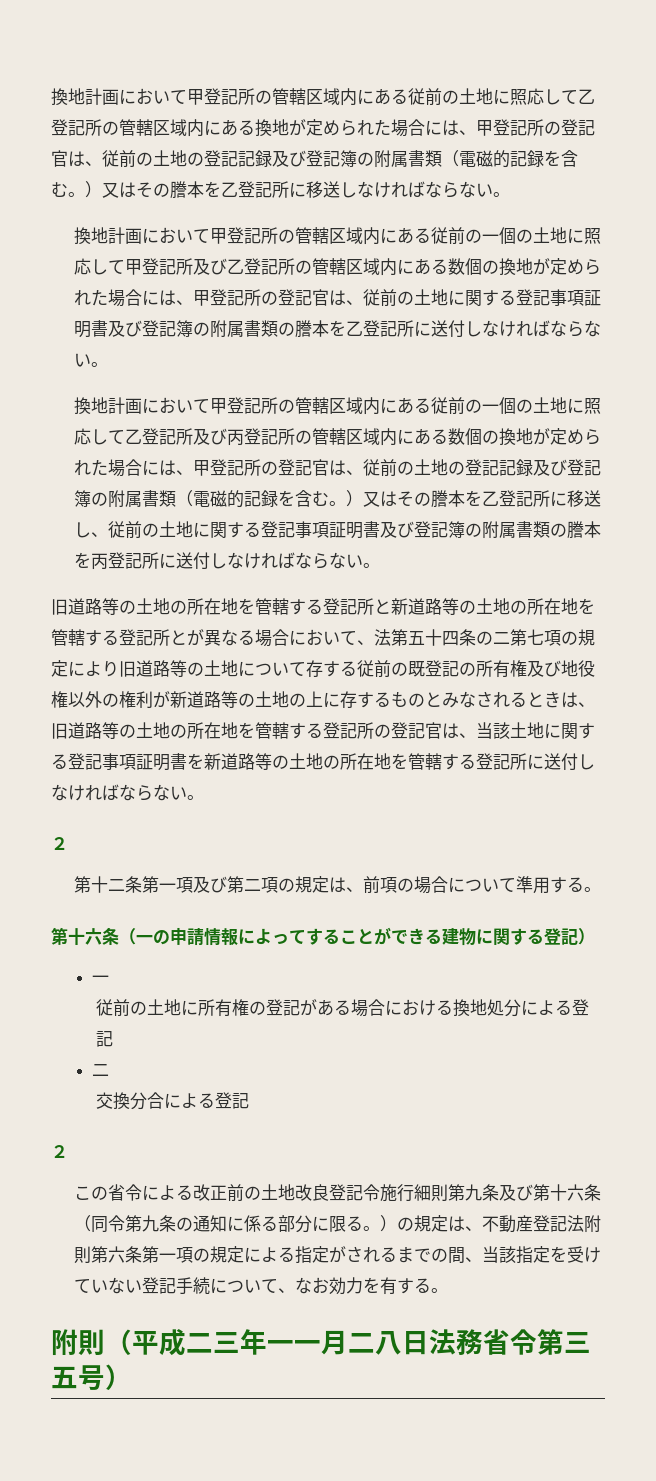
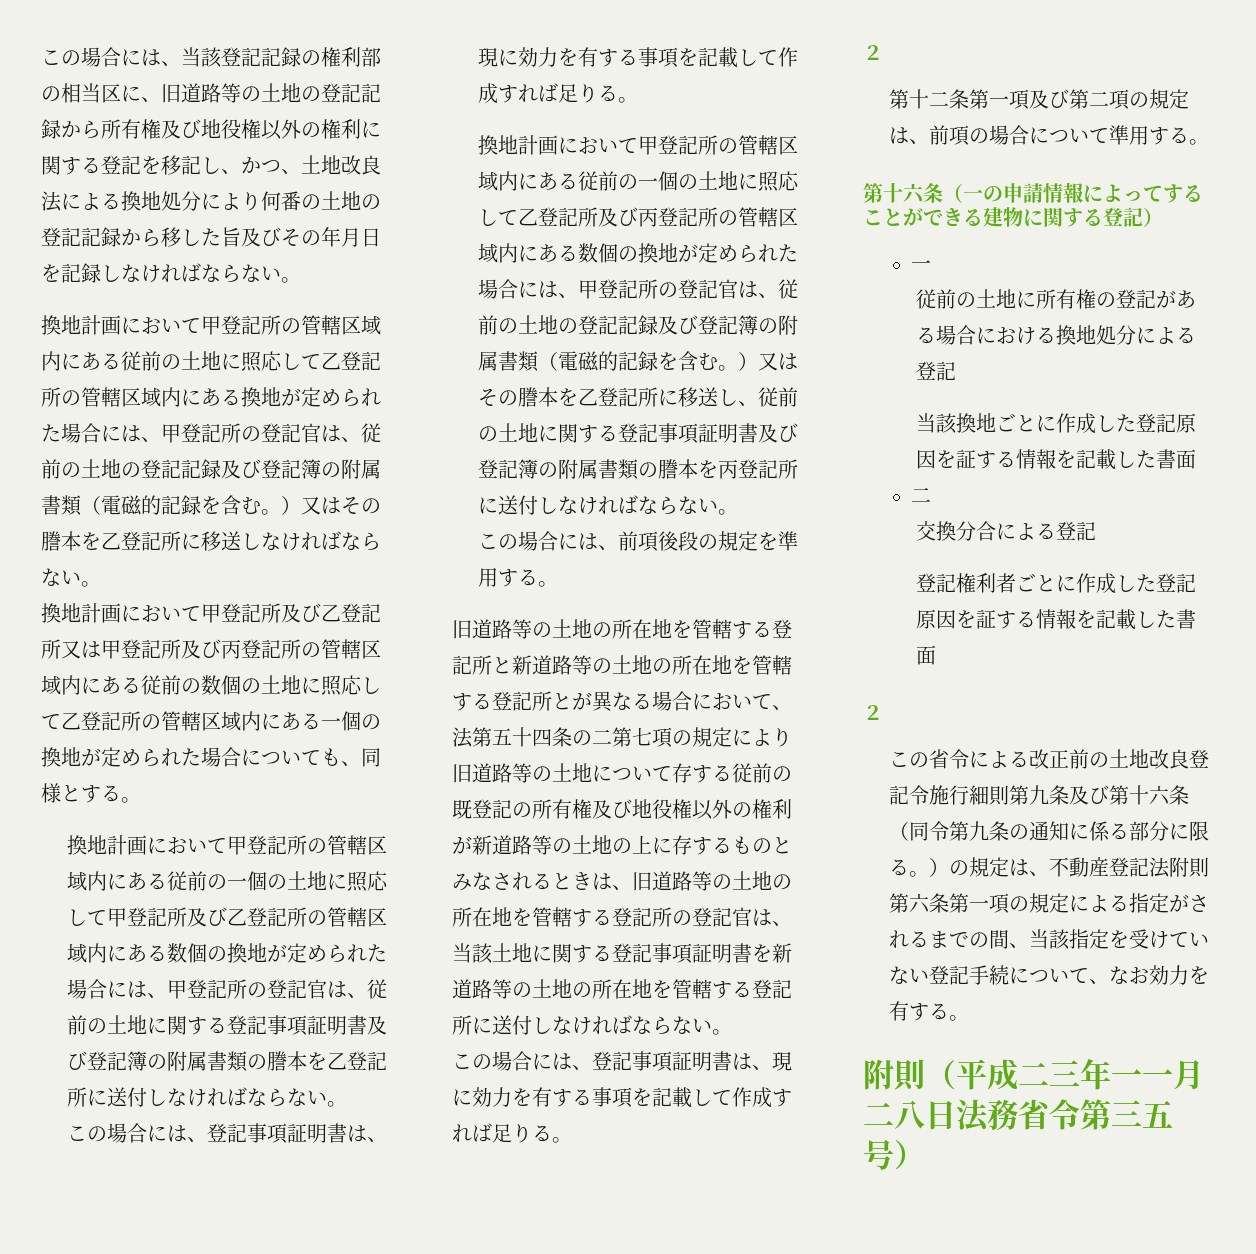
+ この場合には、当該登記記録の権利部の相当区に、旧道路等の土地の登記記録から所有権及び地役権以外の権利に関する登記を移記し、かつ、土地改良法による換地処分により何番の土地の登記記録から移した旨及びその年月日を記録しなければならない。
+ 換地計画において甲登記所及び乙登記所又は甲登記所及び丙登記所の管轄区域内にある従前の数個の土地に照応して乙登記所の管轄区域内にある一個の換地が定められた場合についても、同様とする。
  換地計画において甲登記所の管轄区域内にある従前の一個の土地に照応して甲登記所及び乙登記所の管轄区域内にある数個の換地が定められた場合には、甲登記所の登記官は、従前の土地に関する登記事項証明書及び登記簿の附属書類の謄本を乙登記所に送付しなければならない。
+ この場合には、登記事項証明書は、現に効力を有する事項を記載して作成すれば足りる。
+ この場合には、前項後段の規定を準用する。
  旧道路等の土地の所在地を管轄する登記所と新道路等の土地の所在地を管轄する登記所とが異なる場合において、法第五十四条の二第七項の規定により旧道路等の土地について存する従前の既登記の所有権及び地役権以外の権利が新道路等の土地の上に存するものとみなされるときは、旧道路等の土地の所在地を管轄する登記所の登記官は、当該土地に関する登記事項証明書を新道路等の土地の所在地を管轄する登記所に送付しなければならない。
+ この場合には、登記事項証明書は、現に効力を有する事項を記載して作成すれば足りる。
+ 当該換地ごとに作成した登記原因を証する情報を記載した書面
+ 登記権利者ごとに作成した登記原因を証する情報を記載した書面

